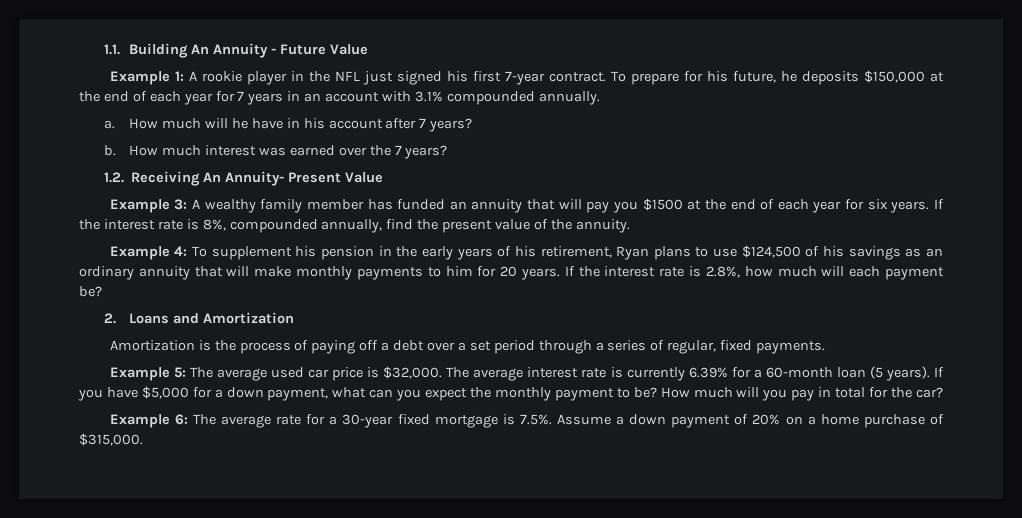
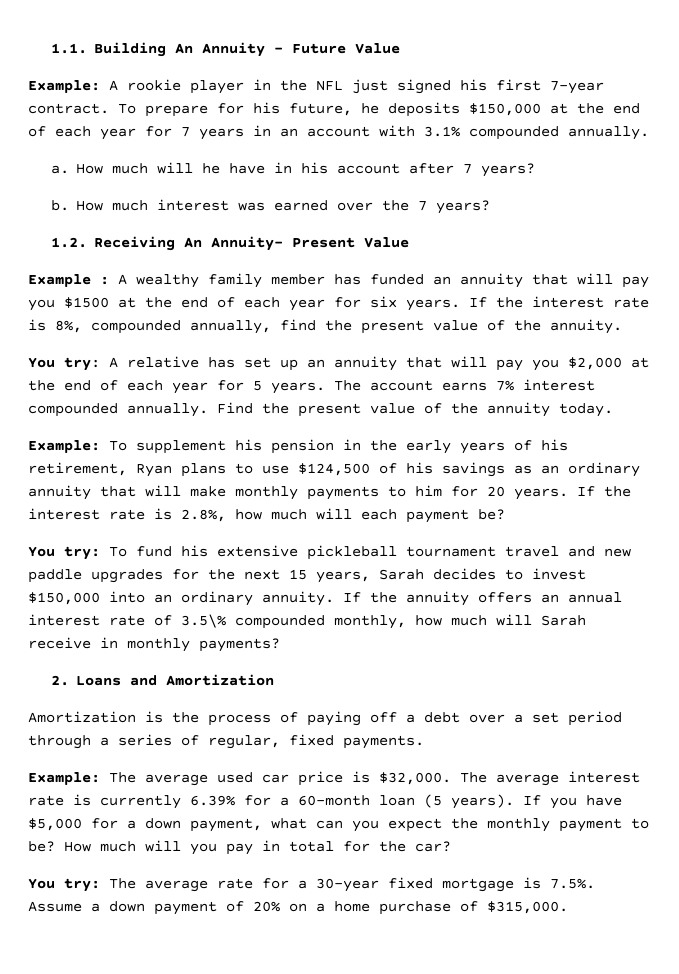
- Example 1: A rookie player in the NFL just signed his first 7-year contract.
+ Example: A rookie player in the NFL just signed his first 7-year contract.
- Example 3: A wealthy family member has funded an annuity that will pay you $1500 at the end of each year for six years.
+ Example : A wealthy family member has funded an annuity that will pay you $1500 at the end of each year for six years.
- Example 4: To supplement his pension in the early years of his retirement, Ryan plans to use $124,500 of his savings as an ordinary annuity that will make monthly payments to him for 20 years.
+ You try: A relative has set up an annuity that will pay you $2,000 at the end of each year for 5 years. The account earns 7% interest compounded annually. Find the present value of the annuity today.
+ Example: To supplement his pension in the early years of his retirement, Ryan plans to use $124,500 of his savings as an ordinary annuity that will make monthly payments to him for 20 years.
+ You try: To fund his extensive pickleball tournament travel and new paddle upgrades for the next 15 years, Sarah decides to invest $150,000 into an ordinary annuity. If the annuity offers an annual interest rate of 3.5\% compounded monthly, how much will Sarah receive in monthly payments?
- Example 5: The average used car price is $32,000.
+ Example: The average used car price is $32,000.
- Example 6: The average rate for a 30-year fixed mortgage is 7.5%. Assume a down payment of 20% on a home purchase of $315,000.
+ You try: The average rate for a 30-year fixed mortgage is 7.5%. Assume a down payment of 20% on a home purchase of $315,000.

